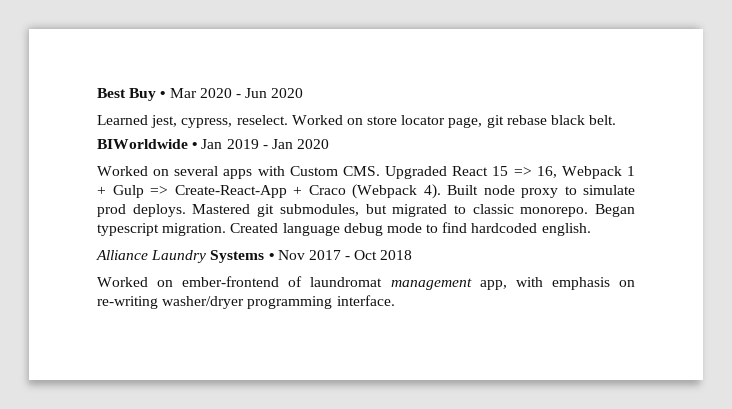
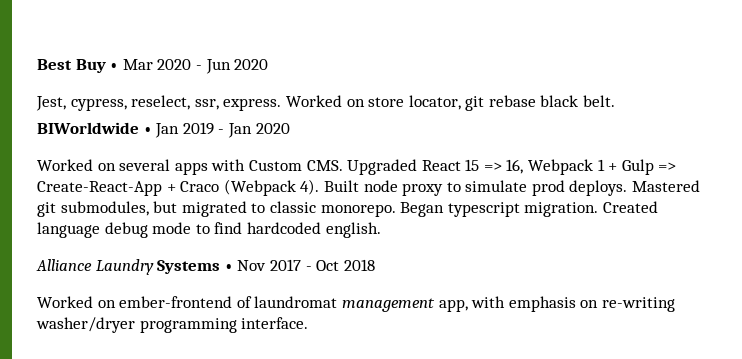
- Learned jest, cypress, reselect.
+ Jest, cypress, reselect, ssr, express.
- Worked on store locator page, git rebase black belt.
+ Worked on store locator, git rebase black belt.

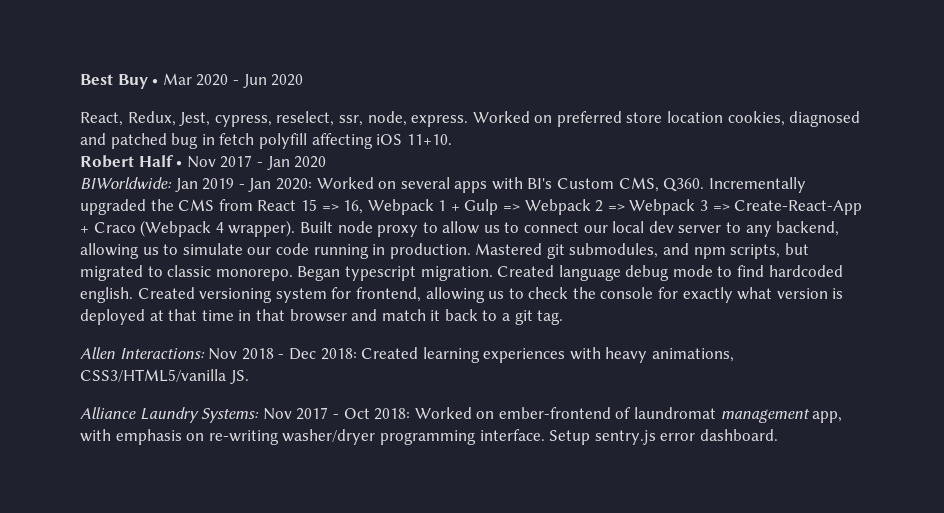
- Jest, cypress, reselect, ssr, express.
+ React, Redux, Jest, cypress, reselect, ssr, node, express.
- Worked on store locator, git rebase black belt.
- BIWorldwide • Jan 2019 - Jan 2020
- Worked on several apps with Custom CMS. Upgraded React 15 => 16, Webpack 1 + Gulp => Create-React-App + Craco (Webpack 4).
+ Worked on preferred store location cookies, diagnosed and patched bug in fetch polyfill affecting iOS 11+10.
+ Robert Half • Nov 2017 - Jan 2020
+ BIWorldwide: Jan 2019 - Jan 2020: Worked on several apps with BI's Custom CMS, Q360. Incrementally upgraded the CMS from React 15 => 16, Webpack 1 + Gulp => Webpack 2 => Webpack 3 => Create-React-App + Craco (Webpack 4 wrapper).
- Built node proxy to simulate prod deploys. Mastered git submodules, but migrated to classic monorepo.
+ Built node proxy to allow us to connect our local dev server to any backend, allowing us to simulate our code running in production. Mastered git submodules, and npm scripts, but migrated to classic monorepo.
+ Created versioning system for frontend, allowing us to check the console for exactly what version is deployed at that time in that browser and match it back to a git tag.
+ Allen Interactions: Nov 2018 - Dec 2018: Created learning experiences with heavy animations, CSS3/HTML5/vanilla JS.
- Alliance Laundry Systems • Nov 2017 - Oct 2018
- Worked on ember-frontend of laundromat management app, with emphasis on re-writing washer/dryer programming interface.
+ Alliance Laundry Systems: Nov 2017 - Oct 2018: Worked on ember-frontend of laundromat management app, with emphasis on re-writing washer/dryer programming interface.
+ Setup sentry.js error dashboard.

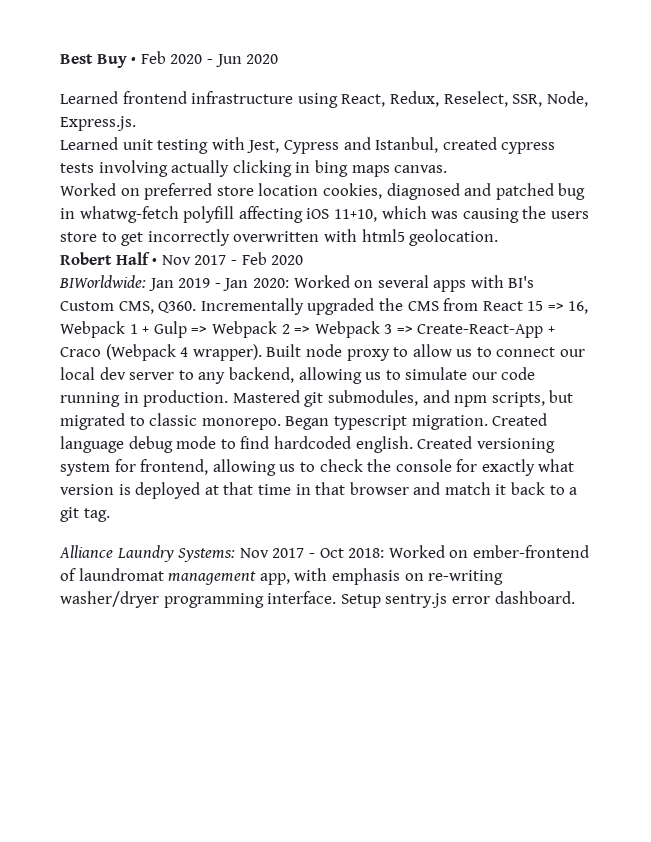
- Best Buy • Mar 2020 - Jun 2020
+ Best Buy • Feb 2020 - Jun 2020
- React, Redux, Jest, cypress, reselect, ssr, node, express. Worked on preferred store location cookies, diagnosed and patched bug in fetch polyfill affecting iOS 11+10.
+ Learned frontend infrastructure using React, Redux, Reselect, SSR, Node, Express.js.
+ Learned unit testing with Jest, Cypress and Istanbul, created cypress tests involving actually clicking in bing maps canvas.
+ Worked on preferred store location cookies, diagnosed and patched bug in whatwg-fetch polyfill affecting iOS 11+10, which was causing the users store to get incorrectly overwritten with html5 geolocation.
- Robert Half • Nov 2017 - Jan 2020
+ Robert Half • Nov 2017 - Feb 2020
- Allen Interactions: Nov 2018 - Dec 2018: Created learning experiences with heavy animations, CSS3/HTML5/vanilla JS.

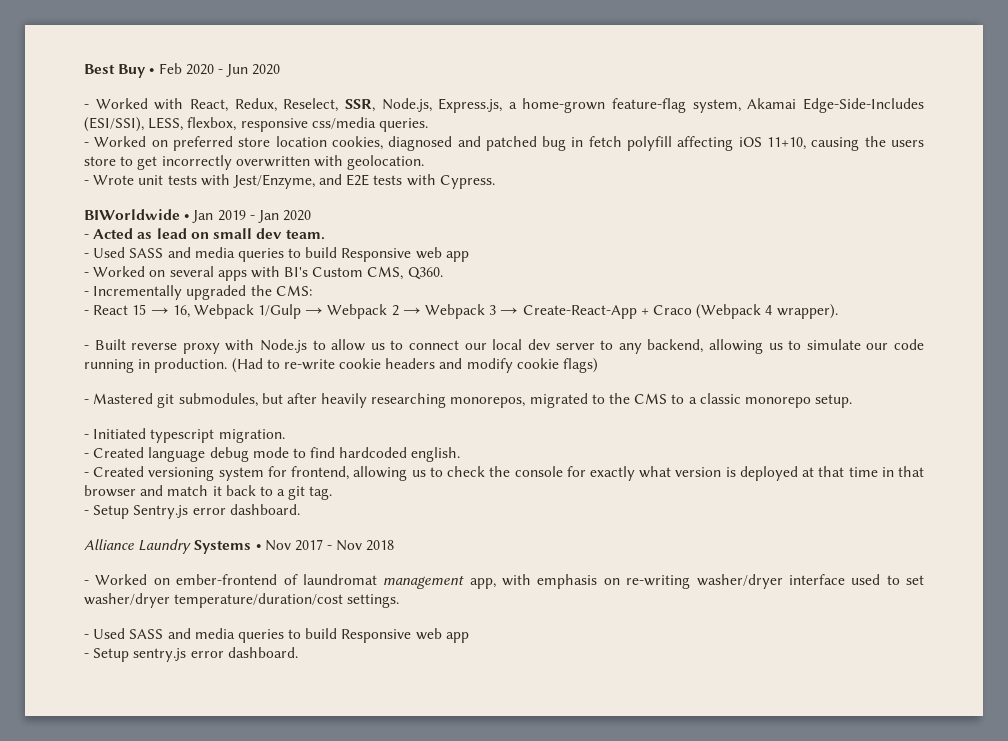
- Learned frontend infrastructure using React, Redux, Reselect, SSR, Node, Express.js.
- Learned unit testing with Jest, Cypress and Istanbul, created cypress tests involving actually clicking in bing maps canvas.
- Worked on preferred store location cookies, diagnosed and patched bug in whatwg-fetch polyfill affecting iOS 11+10, which was causing the users store to get incorrectly overwritten with html5 geolocation.
+ - Worked with React, Redux, Reselect, SSR, Node.js, Express.js, a home-grown feature-flag system, Akamai Edge-Side-Includes (ESI/SSI), LESS, flexbox, responsive css/media queries.
+ - Worked on preferred store location cookies, diagnosed and patched bug in fetch polyfill affecting iOS 11+10, causing the users store to get incorrectly overwritten with geolocation.
- Robert Half • Nov 2017 - Feb 2020
- BIWorldwide: Jan 2019 - Jan 2020: Worked on several apps with BI's Custom CMS, Q360. Incrementally upgraded the CMS from React 15 => 16, Webpack 1 + Gulp => Webpack 2 => Webpack 3 => Create-React-App + Craco (Webpack 4 wrapper). Built node proxy to allow us to connect our local dev server to any backend, allowing us to simulate our code running in production.
+ - Wrote unit tests with Jest/Enzyme, and E2E tests with Cypress.
+ BIWorldwide • Jan 2019 - Jan 2020
+ - Acted as lead on small dev team.
+ - Used SASS and media queries to build Responsive web app
+ - Worked on several apps with BI's Custom CMS, Q360.
+ - Incrementally upgraded the CMS:
+ - React 15 → 16, Webpack 1/Gulp → Webpack 2 → Webpack 3 → Create-React-App + Craco (Webpack 4 wrapper).
+ - Built reverse proxy with Node.js to allow us to connect our local dev server to any backend, allowing us to simulate our code running in production.
- Mastered git submodules, and npm scripts, but migrated to classic monorepo. Began typescript migration. Created language debug mode to find hardcoded english. Created versioning system for frontend, allowing us to check the console for exactly what version is deployed at that time in that browser and match it back to a git tag.
+ (Had to re-write cookie headers and modify cookie flags)
+ - Mastered git submodules, but after heavily researching monorepos, migrated to the CMS to a classic monorepo setup.
+ - Initiated typescript migration.
+ - Created language debug mode to find hardcoded english.
+ - Created versioning system for frontend, allowing us to check the console for exactly what version is deployed at that time in that browser and match it back to a git tag.
+ - Setup Sentry.js error dashboard.
- Alliance Laundry Systems: Nov 2017 - Oct 2018: Worked on ember-frontend of laundromat management app, with emphasis on re-writing washer/dryer programming interface. Setup sentry.js error dashboard.
+ Alliance Laundry Systems • Nov 2017 - Nov 2018
+ - Worked on ember-frontend of laundromat management app, with emphasis on re-writing washer/dryer interface used to set washer/dryer temperature/duration/cost settings.
+ - Used SASS and media queries to build Responsive web app
+ - Setup sentry.js error dashboard.

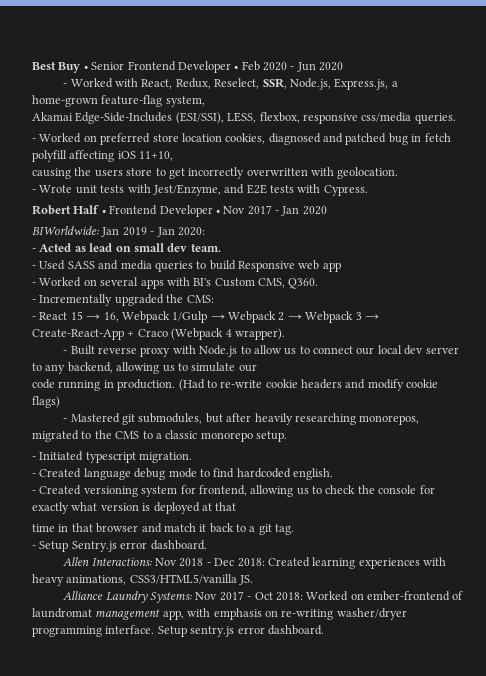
- Best Buy • Feb 2020 - Jun 2020
+ Best Buy • Senior Frontend Developer • Feb 2020 - Jun 2020
- - Worked with React, Redux, Reselect, SSR, Node.js, Express.js, a home-grown feature-flag system, Akamai Edge-Side-Includes (ESI/SSI), LESS, flexbox, responsive css/media queries.
+ - Worked with React, Redux, Reselect, SSR, Node.js, Express.js, a home-grown feature-flag system,
+ Akamai Edge-Side-Includes (ESI/SSI), LESS, flexbox, responsive css/media queries.
- - Worked on preferred store location cookies, diagnosed and patched bug in fetch polyfill affecting iOS 11+10, causing the users store to get incorrectly overwritten with geolocation.
+ - Worked on preferred store location cookies, diagnosed and patched bug in fetch polyfill affecting iOS 11+10,
+ causing the users store to get incorrectly overwritten with geolocation.
- BIWorldwide • Jan 2019 - Jan 2020
+ Robert Half • Frontend Developer • Nov 2017 - Jan 2020
+ BIWorldwide: Jan 2019 - Jan 2020:
- - Built reverse proxy with Node.js to allow us to connect our local dev server to any backend, allowing us to simulate our code running in production.
+ - Built reverse proxy with Node.js to allow us to connect our local dev server to any backend, allowing us to simulate our
+ code running in production.
- - Created versioning system for frontend, allowing us to check the console for exactly what version is deployed at that time in that browser and match it back to a git tag.
+ - Created versioning system for frontend, allowing us to check the console for exactly what version is deployed at that
+ time in that browser and match it back to a git tag.
+ Allen Interactions: Nov 2018 - Dec 2018: Created learning experiences with heavy animations, CSS3/HTML5/vanilla JS.
- Alliance Laundry Systems • Nov 2017 - Nov 2018
- - Worked on ember-frontend of laundromat management app, with emphasis on re-writing washer/dryer interface used to set washer/dryer temperature/duration/cost settings.
- - Used SASS and media queries to build Responsive web app
- - Setup sentry.js error dashboard.
+ Alliance Laundry Systems: Nov 2017 - Oct 2018: Worked on ember-frontend of laundromat management app, with emphasis on re-writing washer/dryer programming interface. Setup sentry.js error dashboard.

